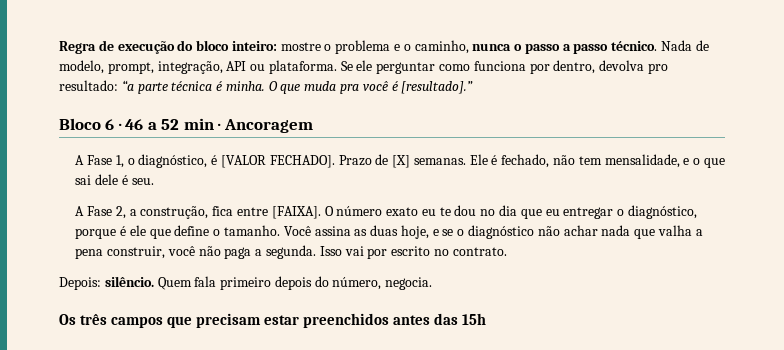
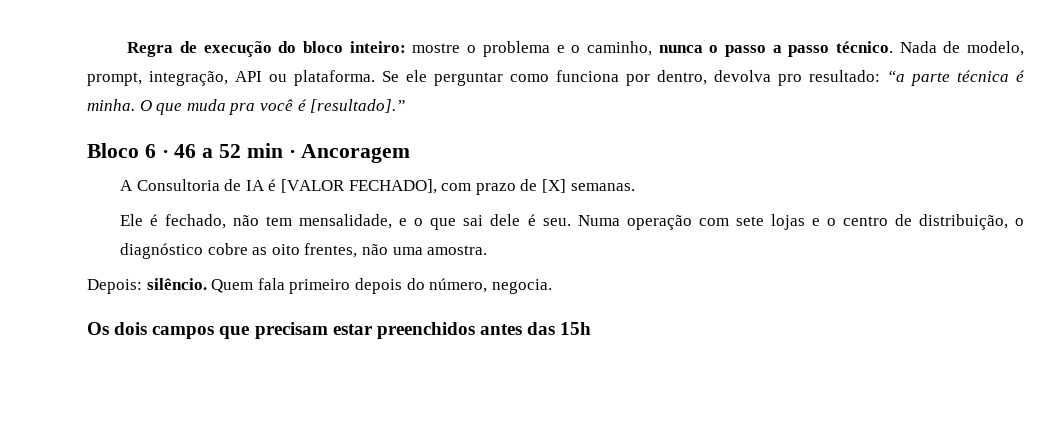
- A Fase 1, o diagnóstico, é [VALOR FECHADO]. Prazo de [X] semanas. Ele é fechado, não tem mensalidade, e o que sai dele é seu.
- A Fase 2, a construção, fica entre [FAIXA]. O número exato eu te dou no dia que eu entregar o diagnóstico, porque é ele que define o tamanho. Você assina as duas hoje, e se o diagnóstico não achar nada que valha a pena construir, você não paga a segunda. Isso vai por escrito no contrato.
+ A Consultoria de IA é [VALOR FECHADO], com prazo de [X] semanas.
+ Ele é fechado, não tem mensalidade, e o que sai dele é seu. Numa operação com sete lojas e o centro de distribuição, o diagnóstico cobre as oito frentes, não uma amostra.
- Os três campos que precisam estar preenchidos antes das 15h
+ Os dois campos que precisam estar preenchidos antes das 15h

